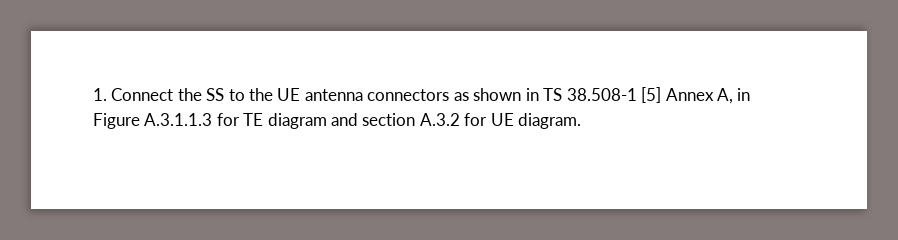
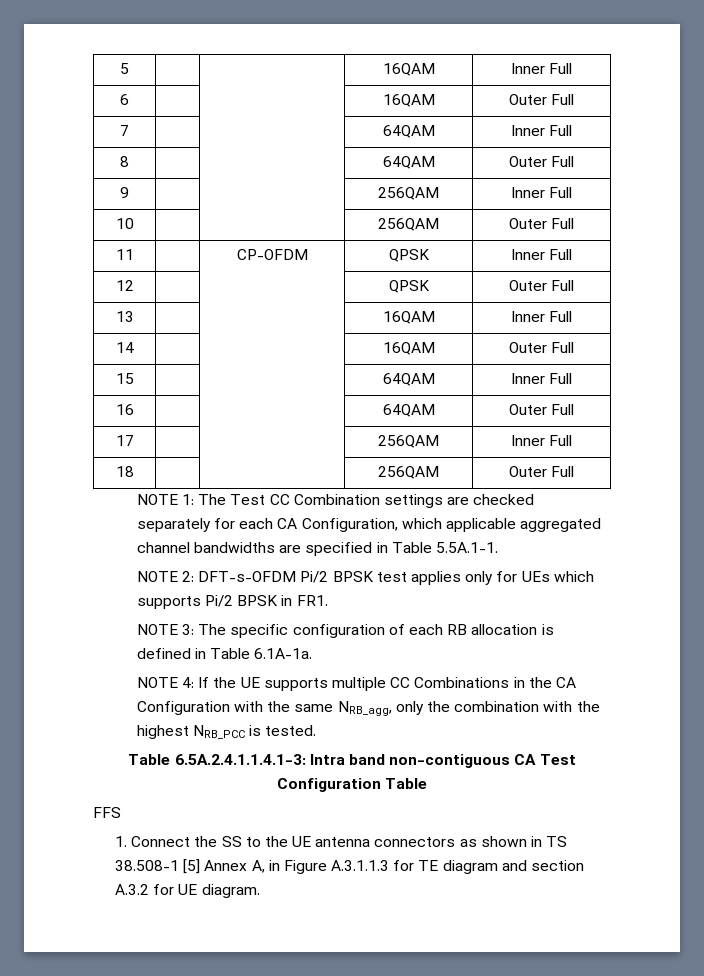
+ 5 | | | 16QAM | Inner Full
+ 6 | | | 16QAM | Outer Full
+ 7 | | | 64QAM | Inner Full
+ 8 | | | 64QAM | Outer Full
+ 9 | | | 256QAM | Inner Full
+ 10 | | | 256QAM | Outer Full
+ 11 | | CP-OFDM | QPSK | Inner Full
+ 12 | | | QPSK | Outer Full
+ 13 | | | 16QAM | Inner Full
+ 14 | | | 16QAM | Outer Full
+ 15 | | | 64QAM | Inner Full
+ 16 | | | 64QAM | Outer Full
+ 17 | | | 256QAM | Inner Full
+ 18 | | | 256QAM | Outer Full
+ NOTE 1: The Test CC Combination settings are checked separately for each CA Configuration, which applicable aggregated channel bandwidths are specified in Table 5.5A.1-1.
+ NOTE 2: DFT-s-OFDM Pi/2 BPSK test applies only for UEs which supports Pi/2 BPSK in FR1.
+ NOTE 3: The specific configuration of each RB allocation is defined in Table 6.1A-1a.
+ NOTE 4: If the UE supports multiple CC Combinations in the CA Configuration with the same NRB_agg, only the combination with the highest NRB_PCC is tested.
+ Table 6.5A.2.4.1.1.4.1-3: Intra band non-contiguous CA Test Configuration Table
+ FFS

